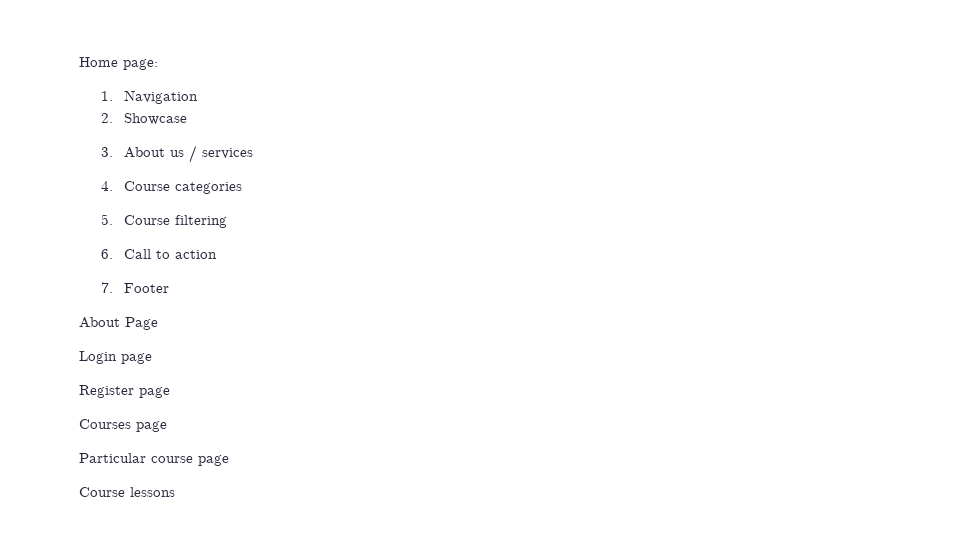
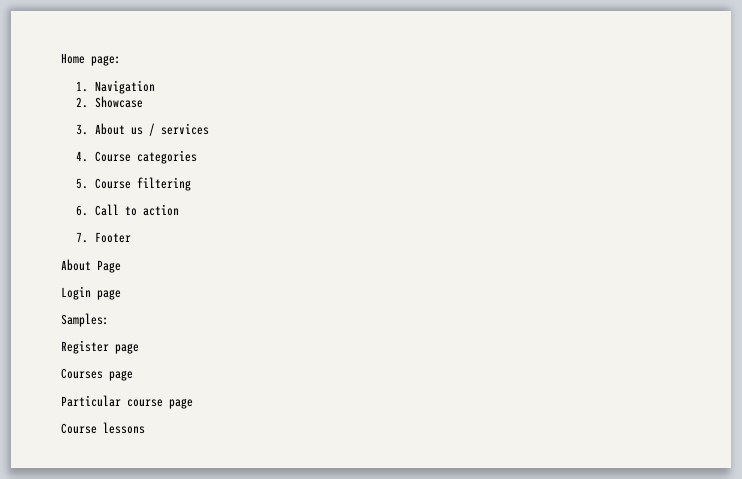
+ Samples:

